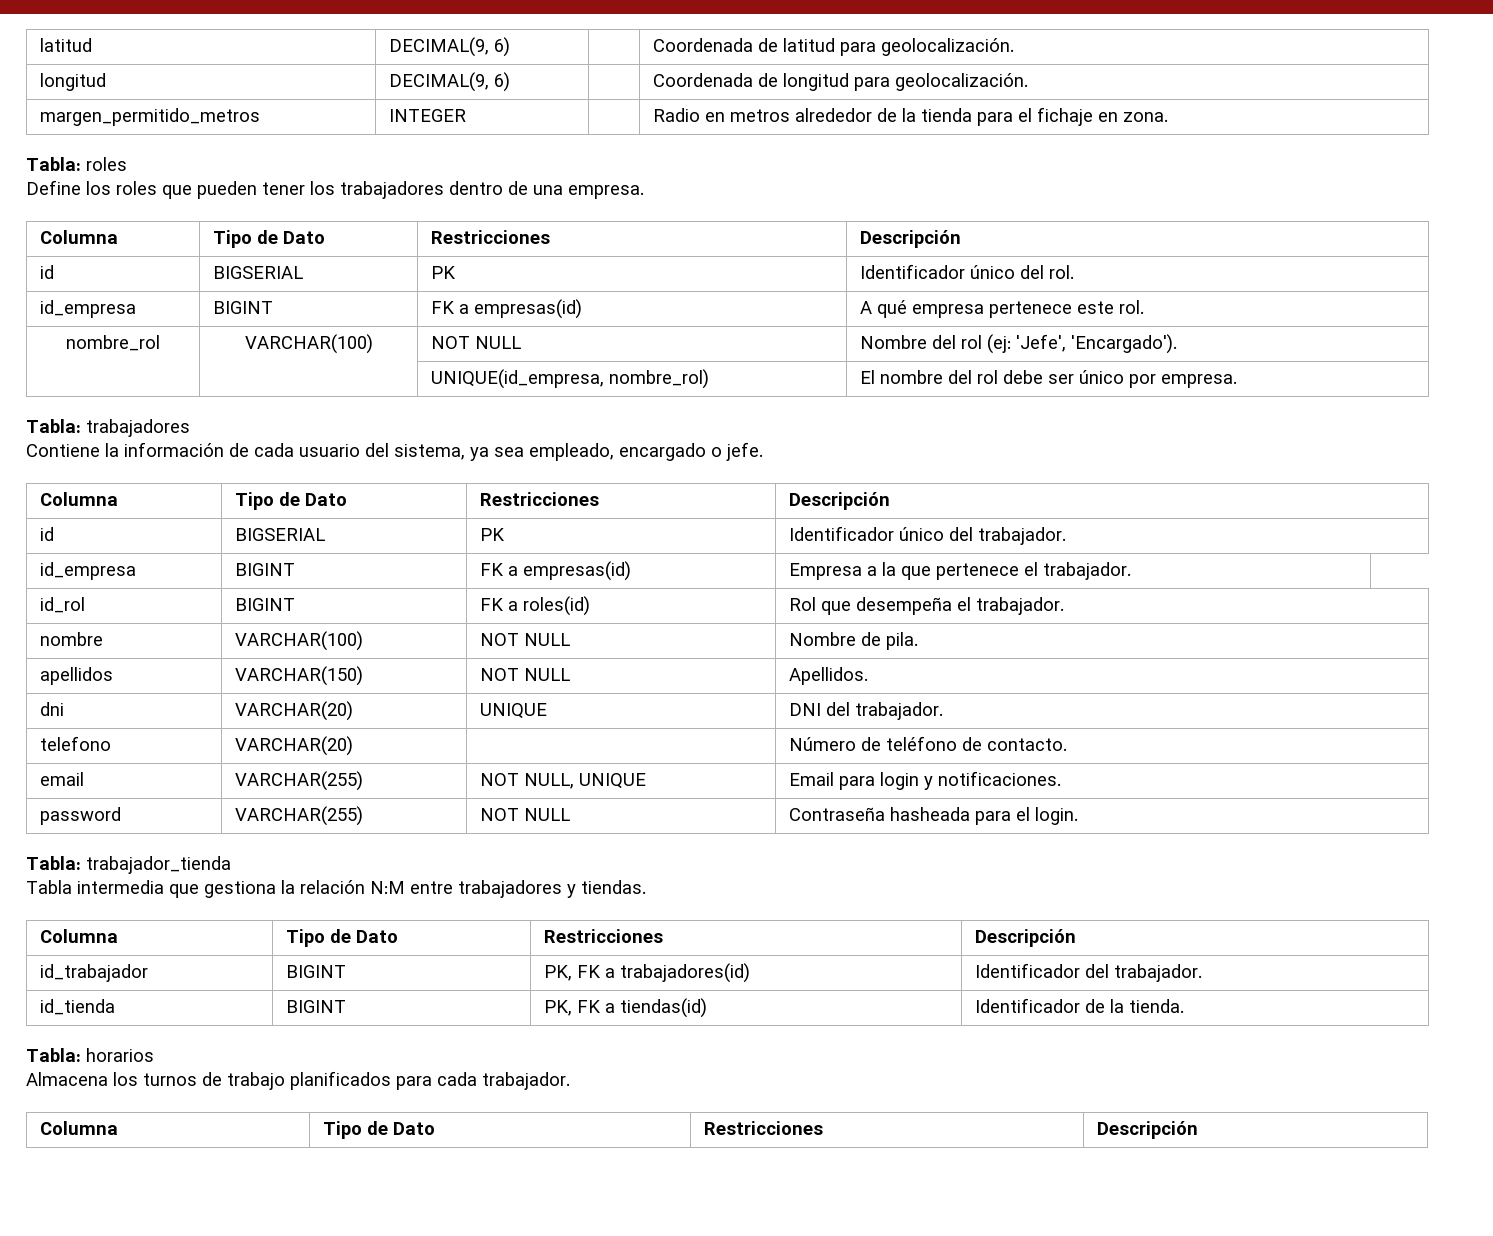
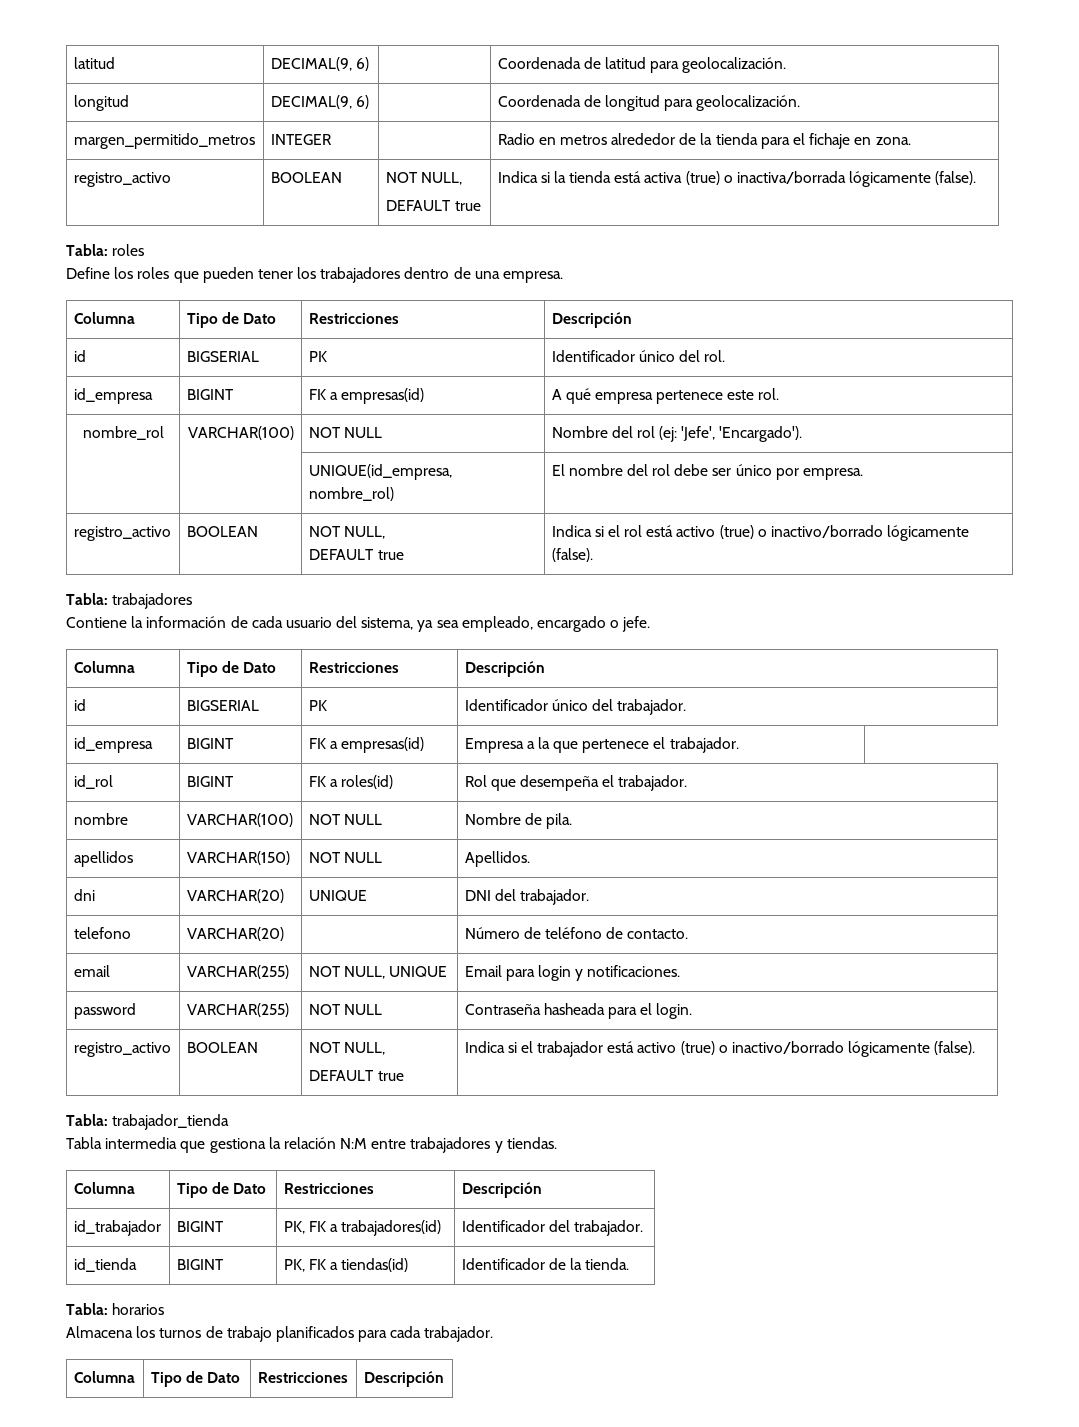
  margen_permitido_metros | INTEGER | | Radio en metros alrededor de la tienda para el fichaje en zona.
+ registro_activo | BOOLEAN | NOT NULL,
+ DEFAULT true | Indica si la tienda está activa (true) o inactiva/borrada lógicamente (false).
  | | UNIQUE(id_empresa, nombre_rol) | El nombre del rol debe ser único por empresa.
+ registro_activo | BOOLEAN | NOT NULL,
+ DEFAULT true | Indica si el rol está activo (true) o inactivo/borrado lógicamente (false).
  password | VARCHAR(255) | NOT NULL | Contraseña hasheada para el login.
+ registro_activo | BOOLEAN | NOT NULL,
+ DEFAULT true | Indica si el trabajador está activo (true) o inactivo/borrado lógicamente (false).

